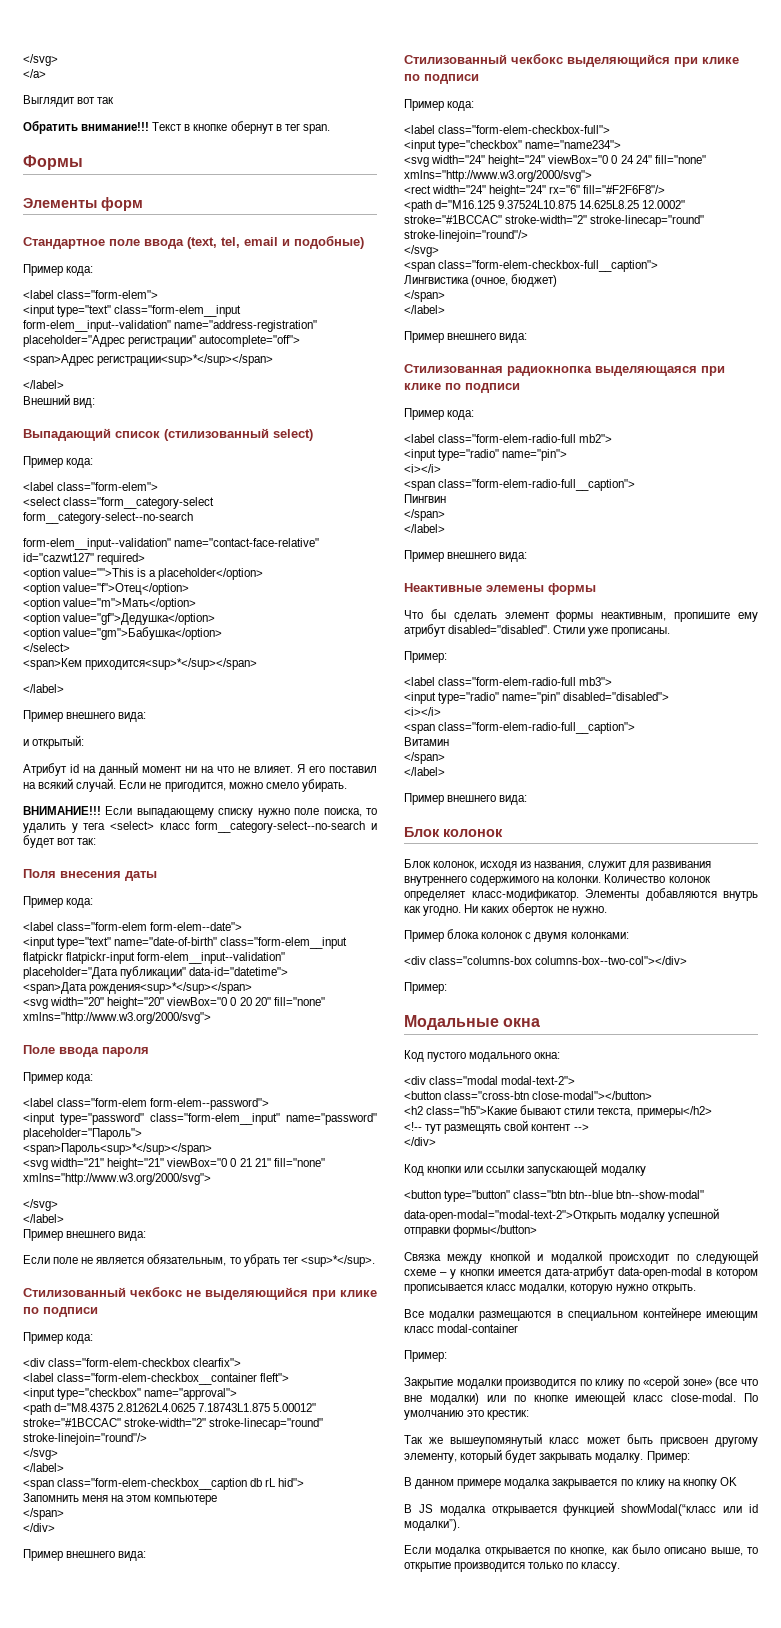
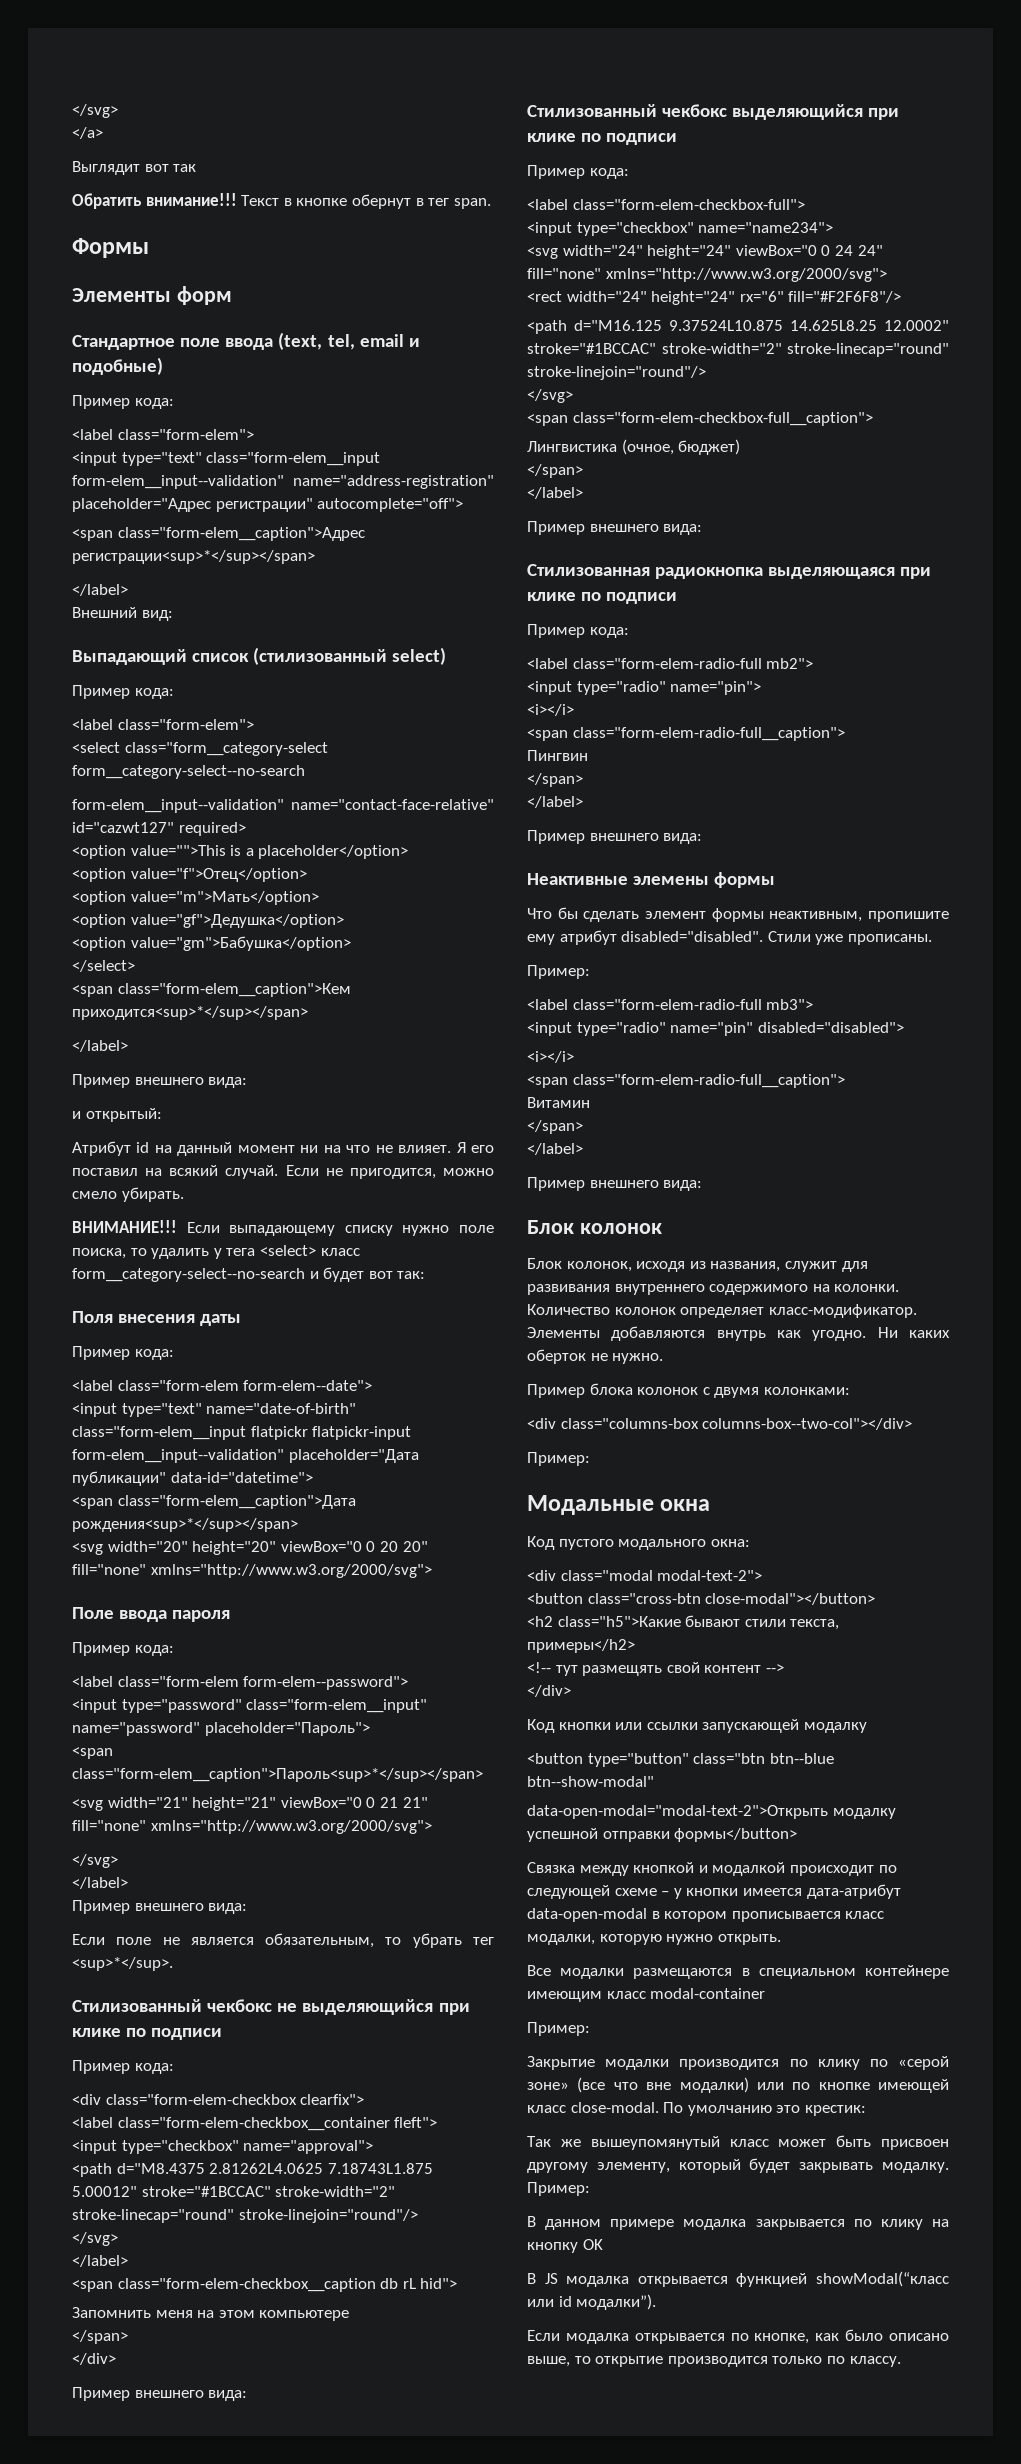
- <span>Адрес регистрации<sup>*</sup></span>
+ <span class="form-elem__caption">Адрес регистрации<sup>*</sup></span>
- <span>Кем приходится<sup>*</sup></span>
+ <span class="form-elem__caption">Кем приходится<sup>*</sup></span>
- <span>Дата рождения<sup>*</sup></span>
+ <span class="form-elem__caption">Дата рождения<sup>*</sup></span>
- <span>Пароль<sup>*</sup></span>
+ <span class="form-elem__caption">Пароль<sup>*</sup></span>

